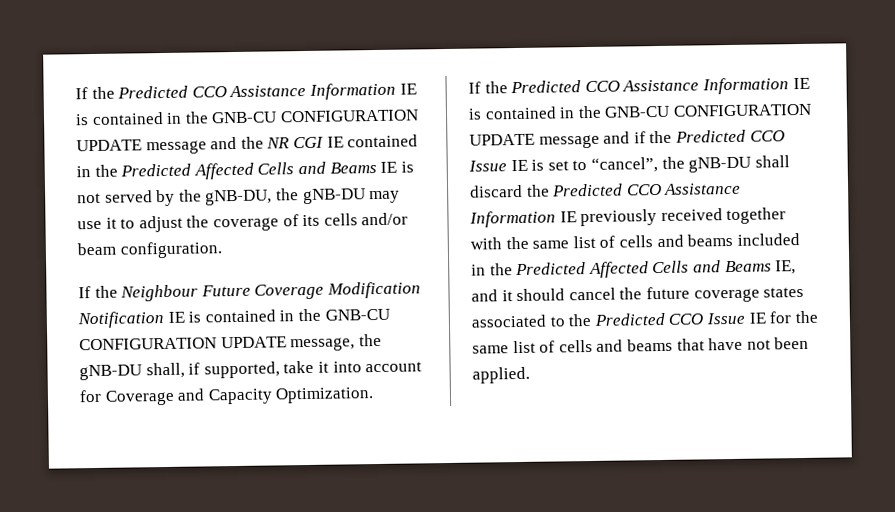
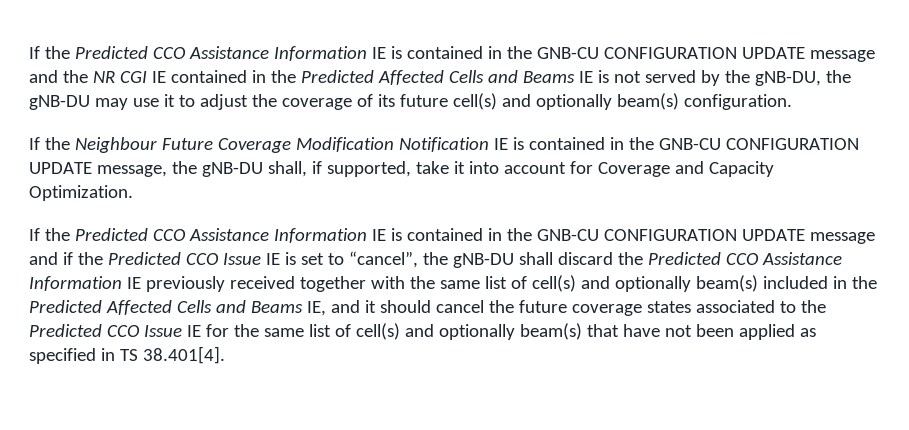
- If the Predicted CCO Assistance Information IE is contained in the GNB-CU CONFIGURATION UPDATE message and the NR CGI IE contained in the Predicted Affected Cells and Beams IE is not served by the gNB-DU, the gNB-DU may use it to adjust the coverage of its cells and/or beam configuration.
+ If the Predicted CCO Assistance Information IE is contained in the GNB-CU CONFIGURATION UPDATE message and the NR CGI IE contained in the Predicted Affected Cells and Beams IE is not served by the gNB-DU, the gNB-DU may use it to adjust the coverage of its future cell(s) and optionally beam(s) configuration.
- If the Predicted CCO Assistance Information IE is contained in the GNB-CU CONFIGURATION UPDATE message and if the Predicted CCO Issue IE is set to “cancel”, the gNB-DU shall discard the Predicted CCO Assistance Information IE previously received together with the same list of cells and beams included in the Predicted Affected Cells and Beams IE, and it should cancel the future coverage states associated to the Predicted CCO Issue IE for the same list of cells and beams that have not been applied.
+ If the Predicted CCO Assistance Information IE is contained in the GNB-CU CONFIGURATION UPDATE message and if the Predicted CCO Issue IE is set to “cancel”, the gNB-DU shall discard the Predicted CCO Assistance Information IE previously received together with the same list of cell(s) and optionally beam(s) included in the Predicted Affected Cells and Beams IE, and it should cancel the future coverage states associated to the Predicted CCO Issue IE for the same list of cell(s) and optionally beam(s) that have not been applied as specified in TS 38.401[4].

